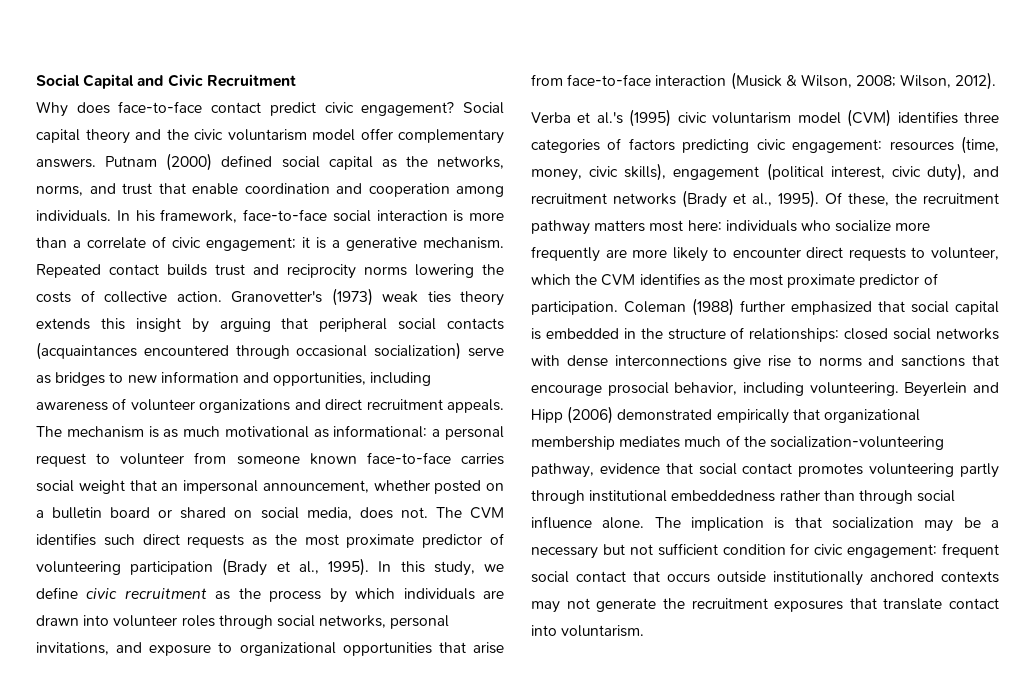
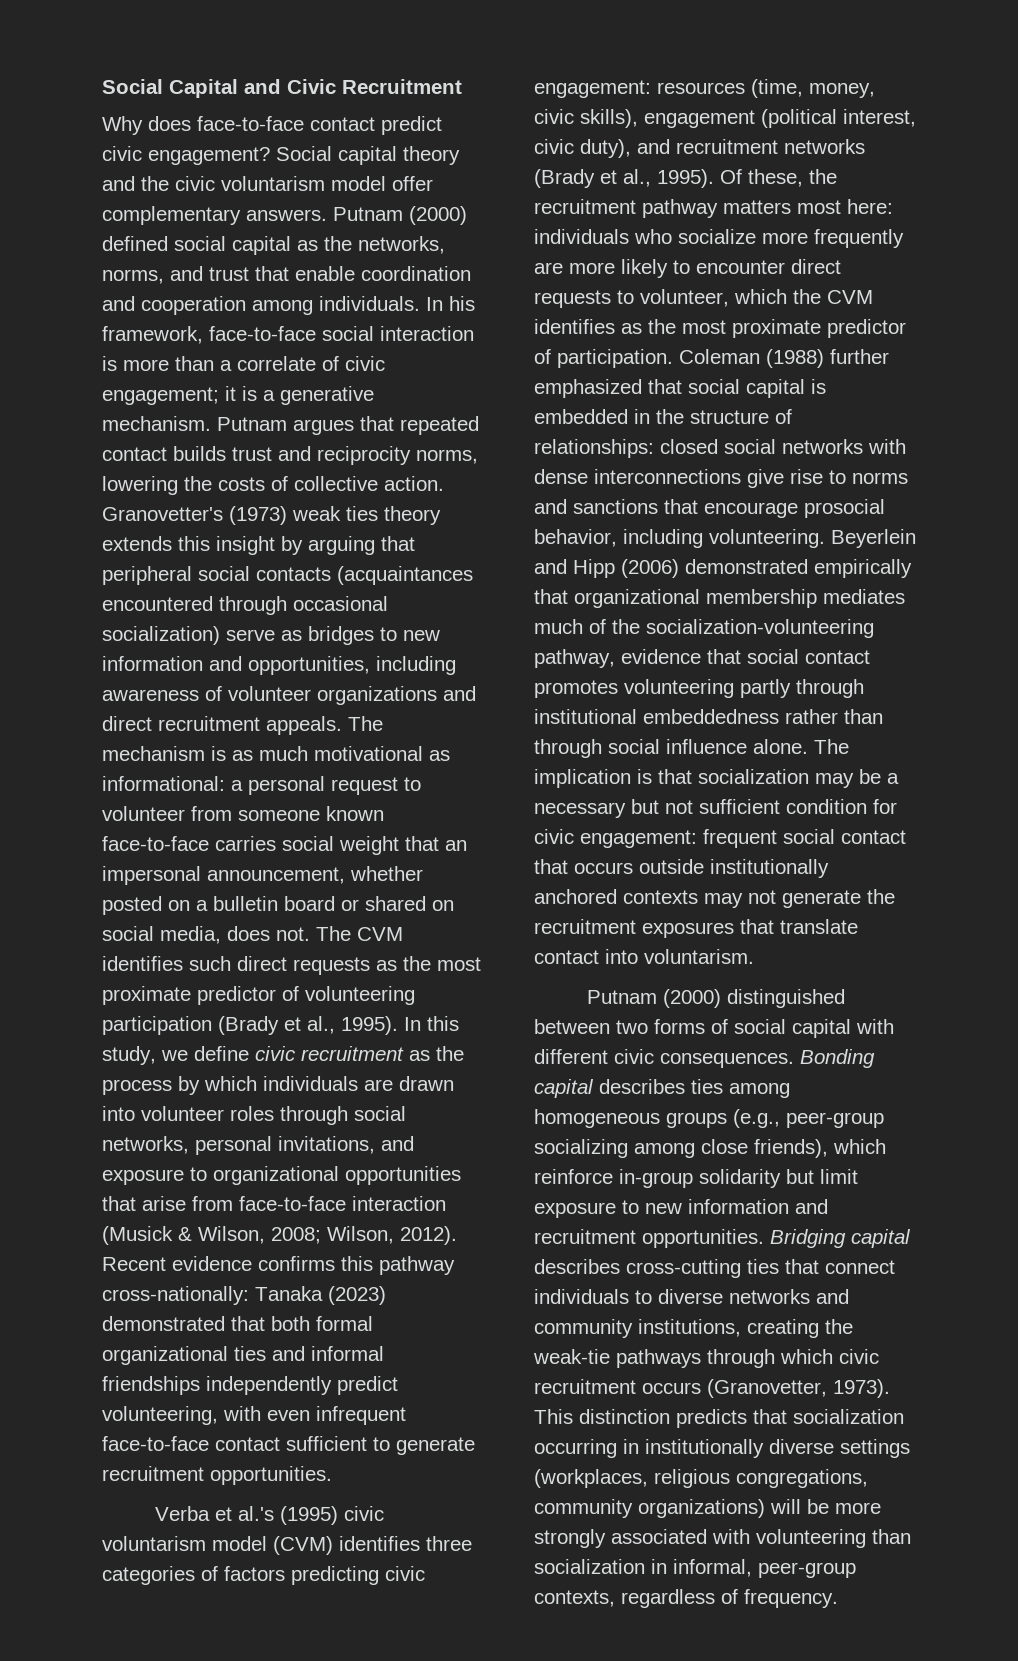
- Repeated contact builds trust and reciprocity norms lowering the costs of collective action.
+ Putnam argues that repeated contact builds trust and reciprocity norms, lowering the costs of collective action.
+ Recent evidence confirms this pathway cross-nationally: Tanaka (2023) demonstrated that both formal organizational ties and informal friendships independently predict volunteering, with even infrequent face-to-face contact sufficient to generate recruitment opportunities.
+ Putnam (2000) distinguished between two forms of social capital with different civic consequences. Bonding capital describes ties among homogeneous groups (e.g., peer-group socializing among close friends), which reinforce in-group solidarity but limit exposure to new information and recruitment opportunities. Bridging capital describes cross-cutting ties that connect individuals to diverse networks and community institutions, creating the weak-tie pathways through which civic recruitment occurs (Granovetter, 1973). This distinction predicts that socialization occurring in institutionally diverse settings (workplaces, religious congregations, community organizations) will be more strongly associated with volunteering than socialization in informal, peer-group contexts, regardless of frequency.

